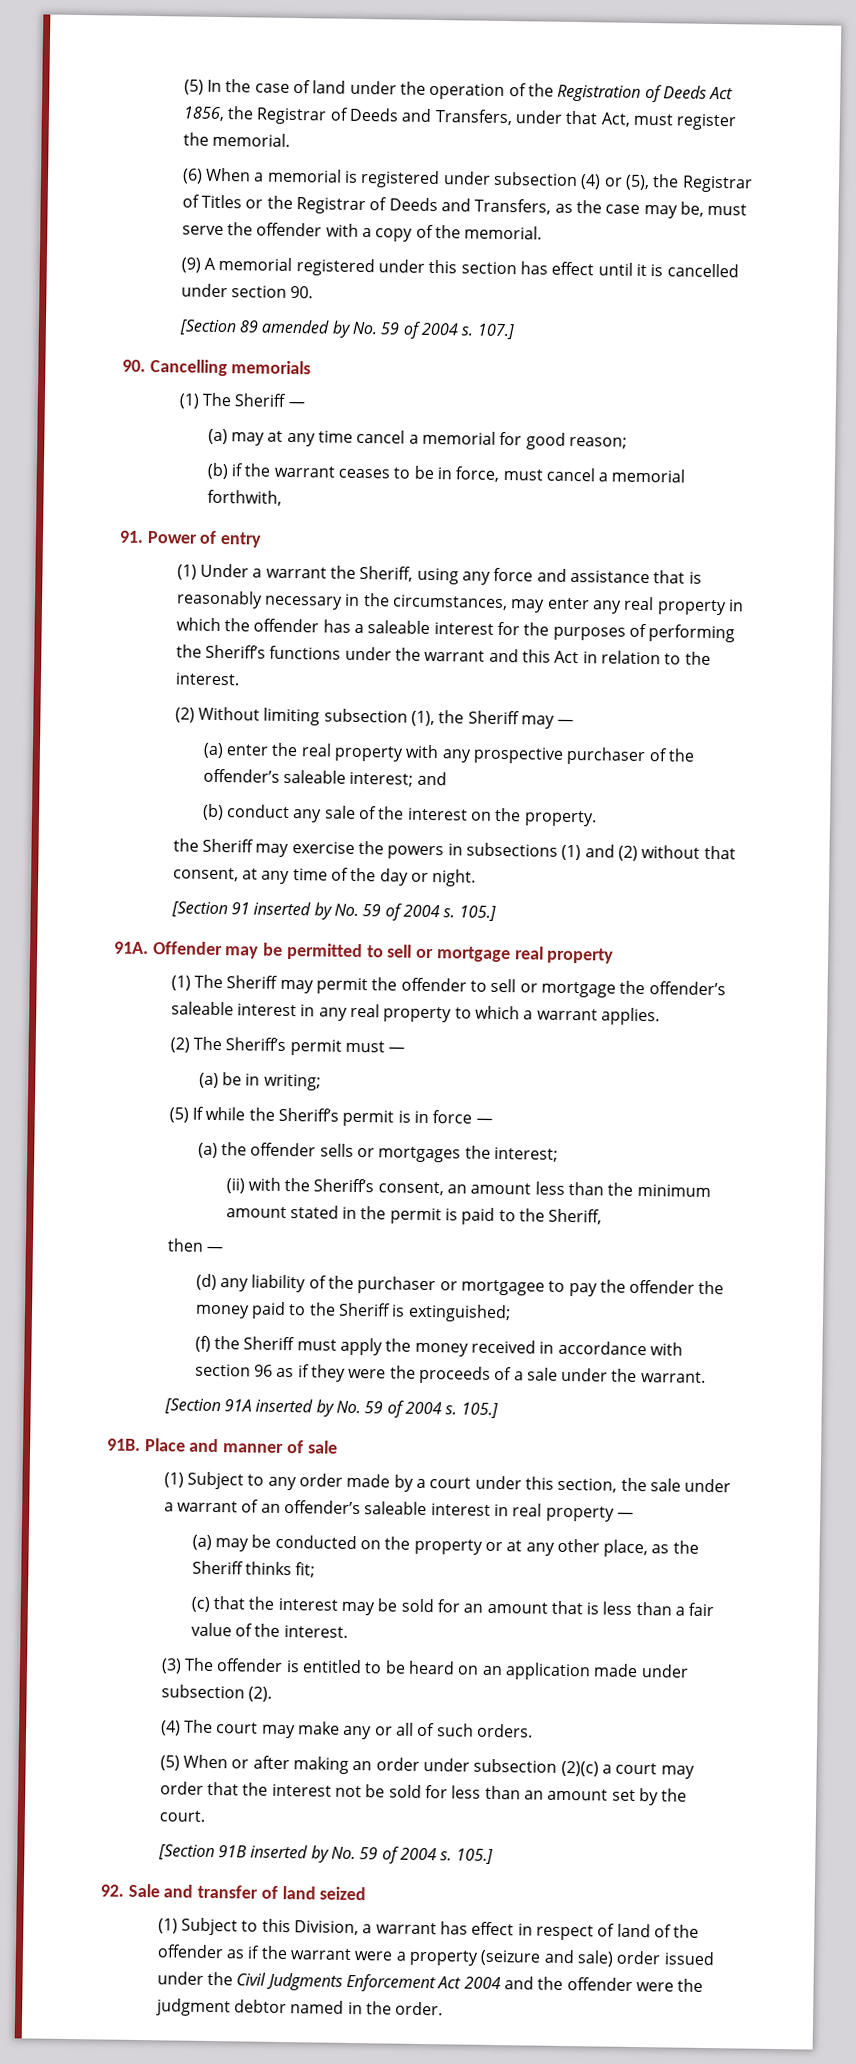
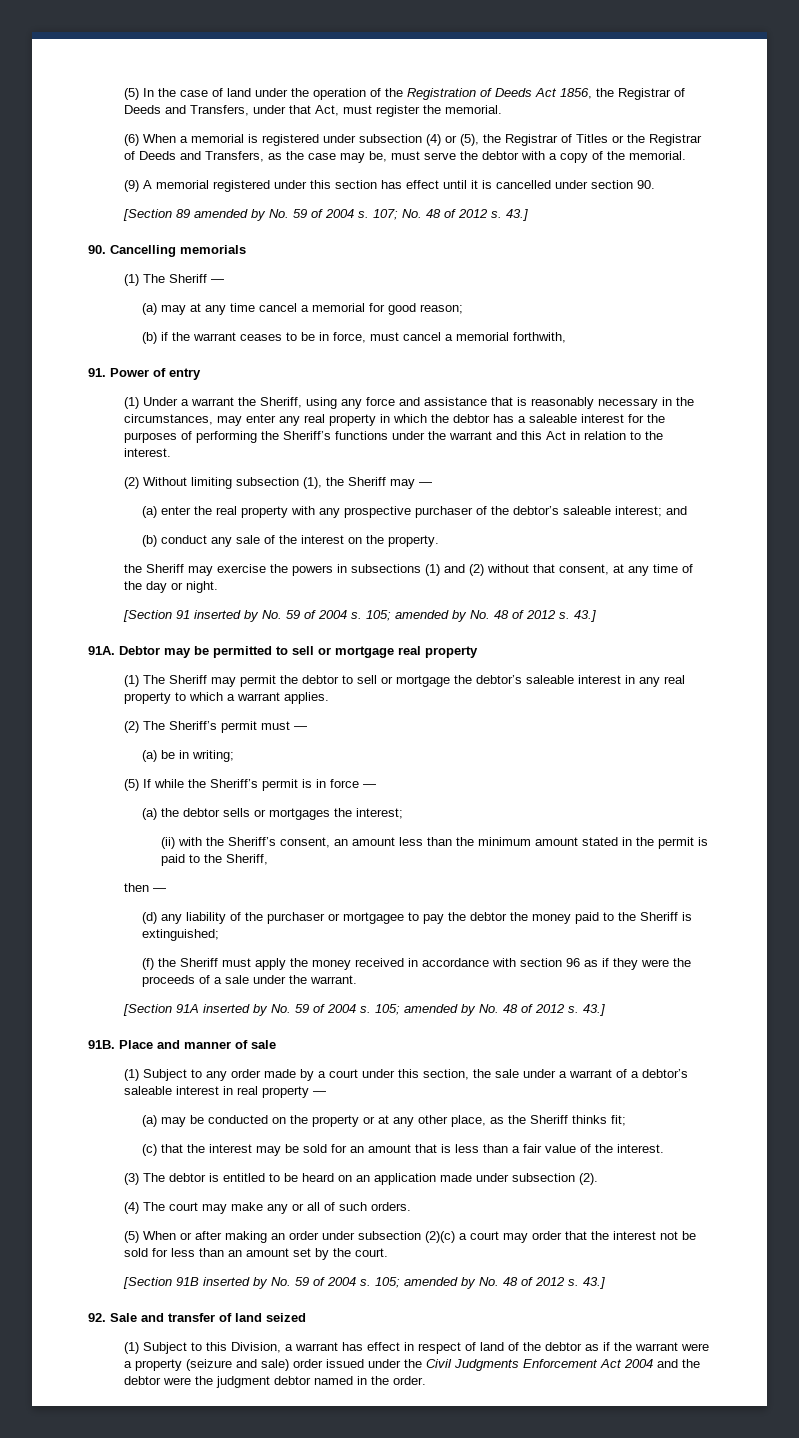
- (6) When a memorial is registered under subsection (4) or (5), the Registrar of Titles or the Registrar of Deeds and Transfers, as the case may be, must serve the offender with a copy of the memorial.
+ (6) When a memorial is registered under subsection (4) or (5), the Registrar of Titles or the Registrar of Deeds and Transfers, as the case may be, must serve the debtor with a copy of the memorial.
- 107.]
+ 107; No. 48 of 2012 s. 43.]
- (1) Under a warrant the Sheriff, using any force and assistance that is reasonably necessary in the circumstances, may enter any real property in which the offender has a saleable interest for the purposes of performing the Sheriff’s functions under the warrant and this Act in relation to the interest.
+ (1) Under a warrant the Sheriff, using any force and assistance that is reasonably necessary in the circumstances, may enter any real property in which the debtor has a saleable interest for the purposes of performing the Sheriff’s functions under the warrant and this Act in relation to the interest.
- (a) enter the real property with any prospective purchaser of the offender’s saleable interest; and
+ (a) enter the real property with any prospective purchaser of the debtor’s saleable interest; and
- [Section 91 inserted by No. 59 of 2004 s. 105.]
+ [Section 91 inserted by No. 59 of 2004 s. 105; amended by No. 48 of 2012 s. 43.]
- Offender may be permitted to sell or mortgage real property
+ Debtor may be permitted to sell or mortgage real property
- (1) The Sheriff may permit the offender to sell or mortgage the offender’s saleable interest in any real property to which a warrant applies.
+ (1) The Sheriff may permit the debtor to sell or mortgage the debtor’s saleable interest in any real property to which a warrant applies.
- (a) the offender sells or mortgages the interest;
+ (a) the debtor sells or mortgages the interest;
- (d) any liability of the purchaser or mortgagee to pay the offender the money paid to the Sheriff is extinguished;
+ (d) any liability of the purchaser or mortgagee to pay the debtor the money paid to the Sheriff is extinguished;
- [Section 91A inserted by No. 59 of 2004 s. 105.]
+ [Section 91A inserted by No. 59 of 2004 s. 105; amended by No. 48 of 2012 s. 43.]
- (1) Subject to any order made by a court under this section, the sale under a warrant of an offender’s saleable interest in real property —
+ (1) Subject to any order made by a court under this section, the sale under a warrant of a debtor’s saleable interest in real property —
- (3) The offender is entitled to be heard on an application made under subsection (2).
+ (3) The debtor is entitled to be heard on an application made under subsection (2).
- [Section 91B inserted by No. 59 of 2004 s. 105.]
+ [Section 91B inserted by No. 59 of 2004 s. 105; amended by No. 48 of 2012 s. 43.]
- (1) Subject to this Division, a warrant has effect in respect of land of the offender as if the warrant were a property (seizure and sale) order issued under the Civil Judgments Enforcement Act 2004 and the offender were the judgment debtor named in the order.
+ (1) Subject to this Division, a warrant has effect in respect of land of the debtor as if the warrant were a property (seizure and sale) order issued under the Civil Judgments Enforcement Act 2004 and the debtor were the judgment debtor named in the order.

